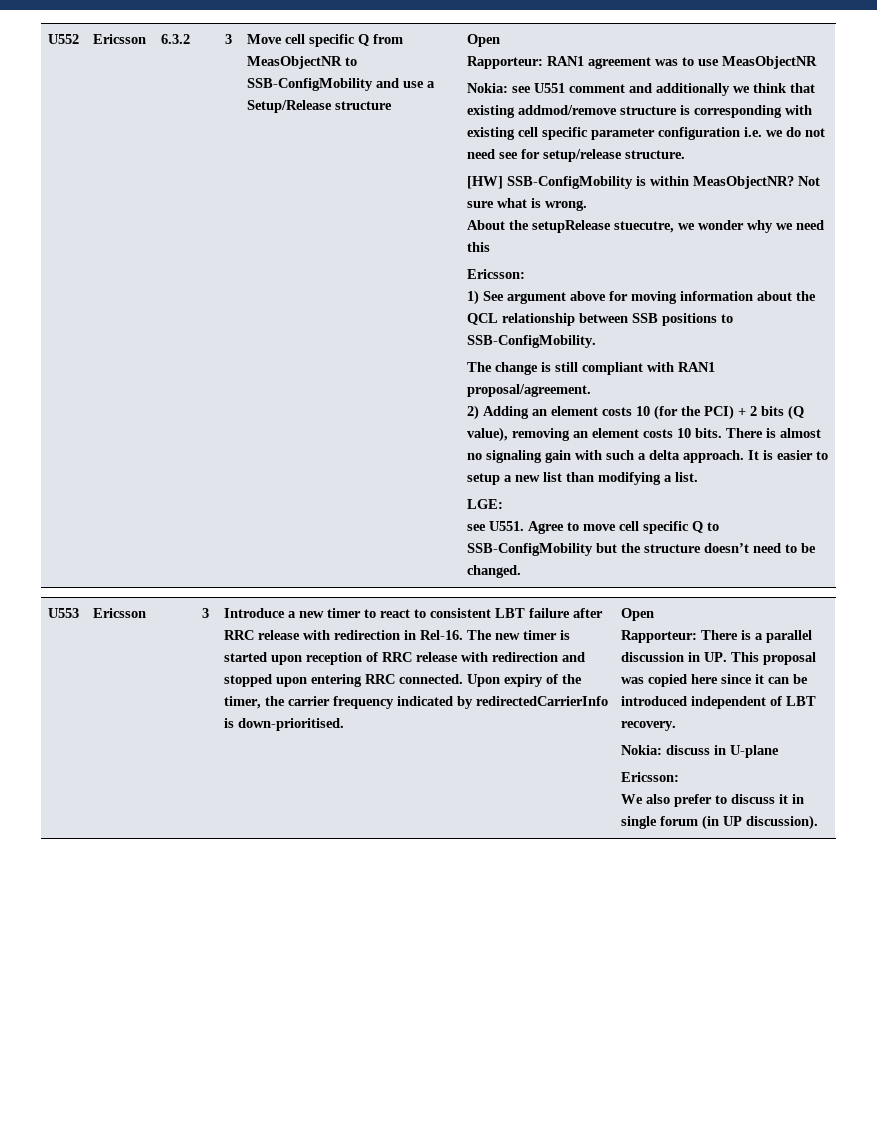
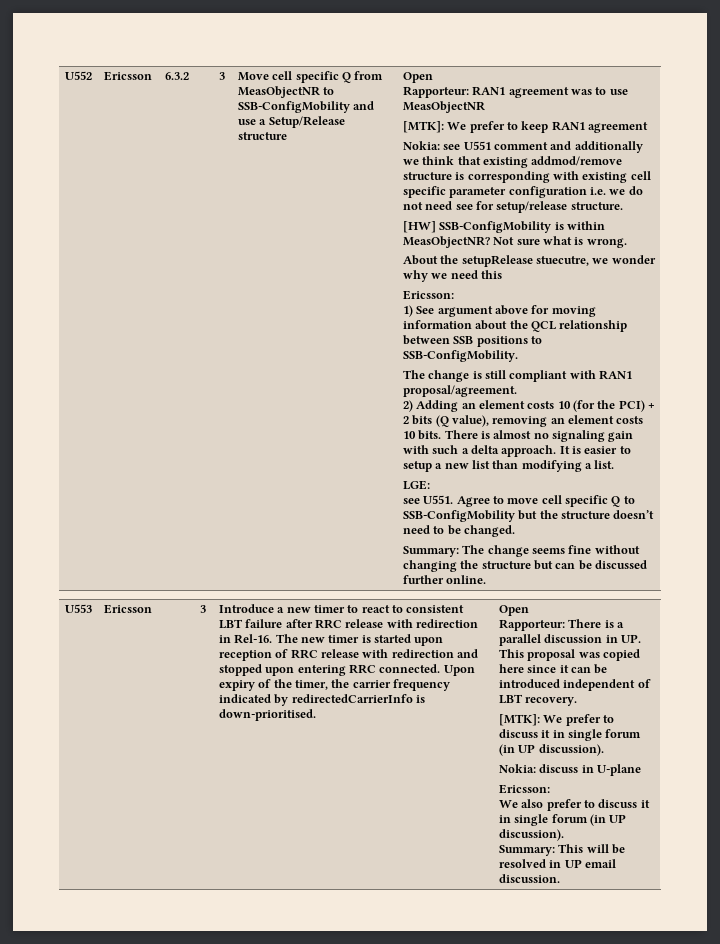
+ [MTK]: We prefer to keep RAN1 agreement
+ Summary: The change seems fine without changing the structure but can be discussed further online.
+ [MTK]: We prefer to discuss it in single forum (in UP discussion).
+ Summary: This will be resolved in UP email discussion.

